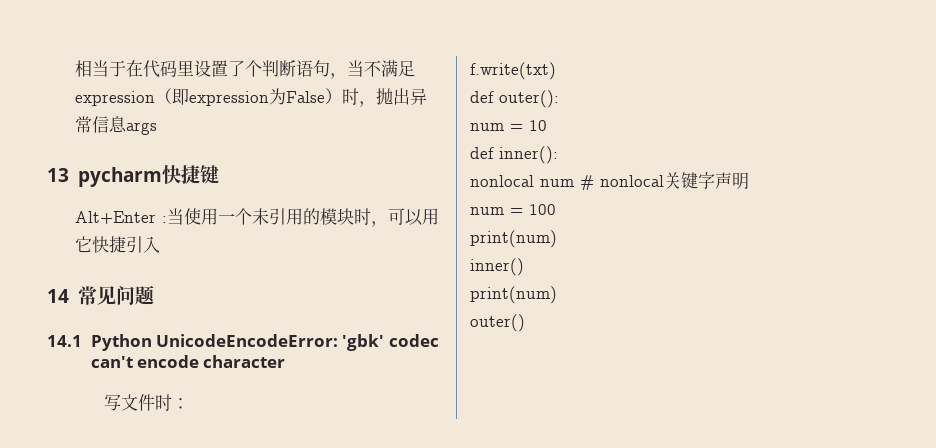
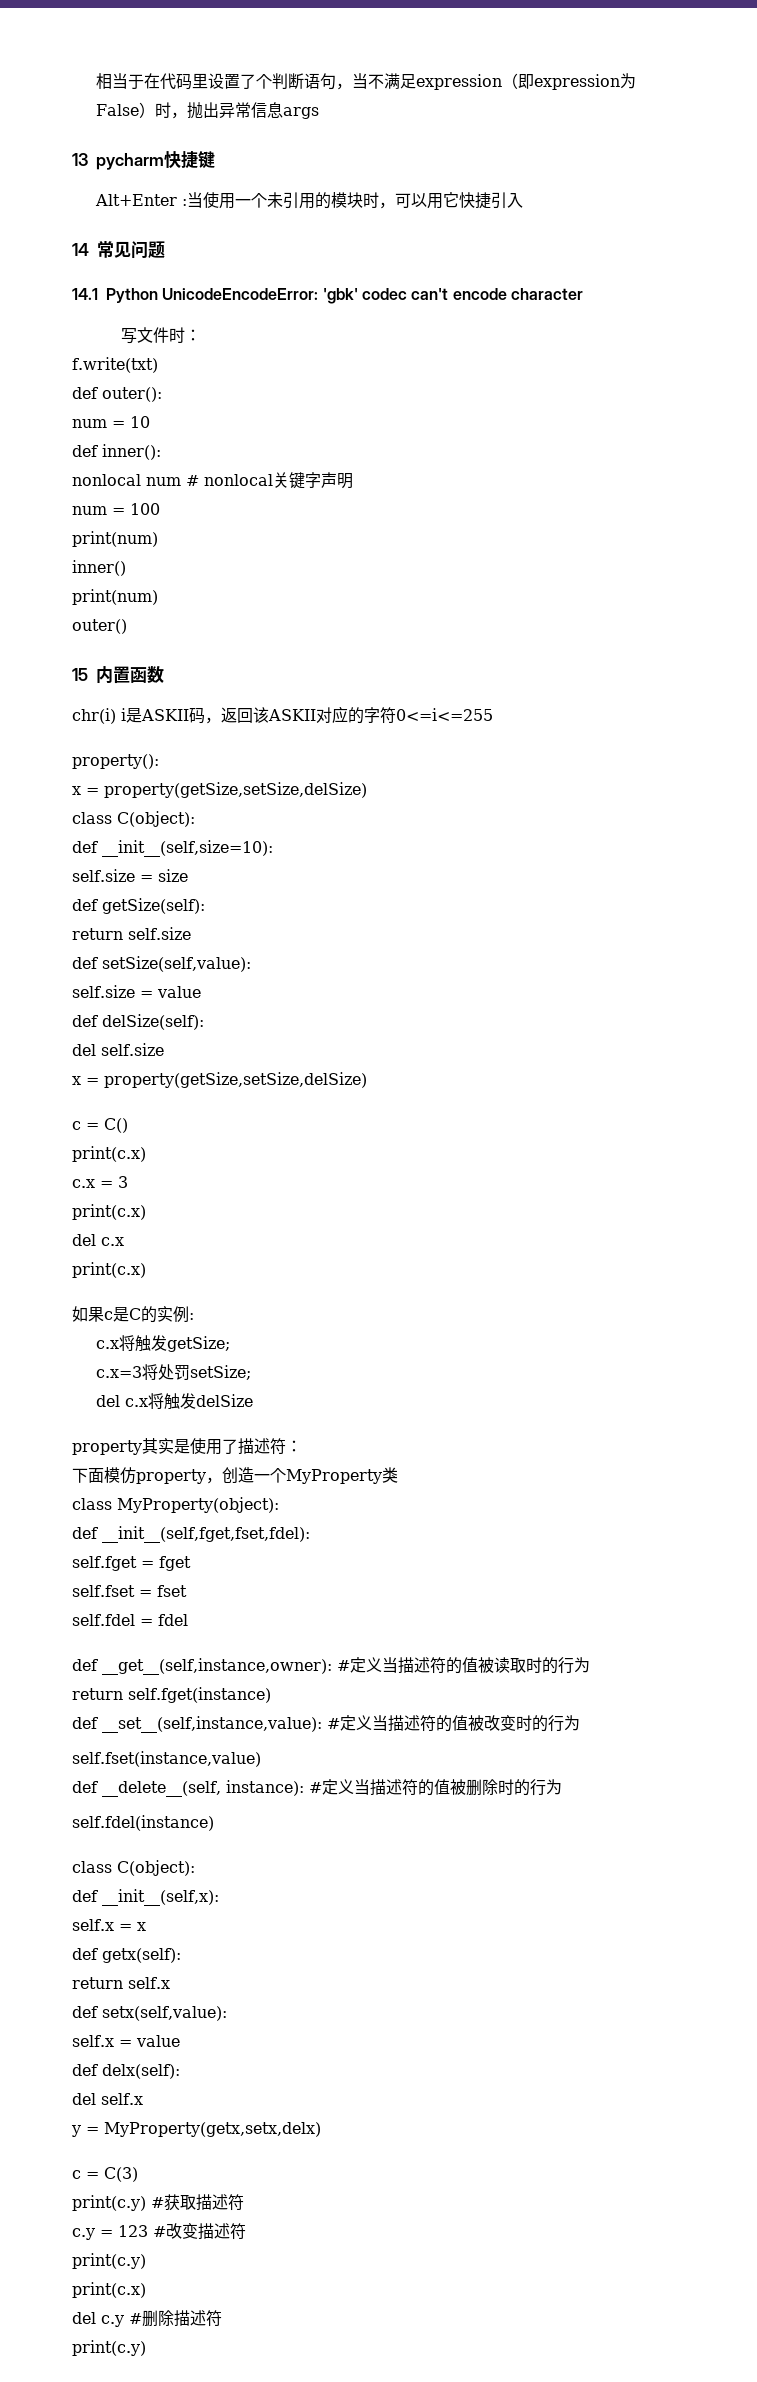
+ 15内置函数
+ chr(i) i是ASKII码，返回该ASKII对应的字符0<=i<=255
+ property():
+ x = property(getSize,setSize,delSize)
+ class C(object):
+ def __init__(self,size=10):
+ self.size = size
+ def getSize(self):
+ return self.size
+ def setSize(self,value):
+ self.size = value
+ def delSize(self):
+ del self.size
+ x = property(getSize,setSize,delSize)
+ c = C()
+ print(c.x)
+ c.x = 3
+ print(c.x)
+ del c.x
+ print(c.x)
+ 如果c是C的实例:
+ c.x将触发getSize;
+ c.x=3将处罚setSize;
+ del c.x将触发delSize
+ property其实是使用了描述符：
+ 下面模仿property，创造一个MyProperty类
+ class MyProperty(object):
+ def __init__(self,fget,fset,fdel):
+ self.fget = fget
+ self.fset = fset
+ self.fdel = fdel
+ def __get__(self,instance,owner): #定义当描述符的值被读取时的行为
+ return self.fget(instance)
+ def __set__(self,instance,value): #定义当描述符的值被改变时的行为
+ self.fset(instance,value)
+ def __delete__(self, instance): #定义当描述符的值被删除时的行为
+ self.fdel(instance)
+ class C(object):
+ def __init__(self,x):
+ self.x = x
+ def getx(self):
+ return self.x
+ def setx(self,value):
+ self.x = value
+ def delx(self):
+ del self.x
+ y = MyProperty(getx,setx,delx)
+ c = C(3)
+ print(c.y) #获取描述符
+ c.y = 123 #改变描述符
+ print(c.y)
+ print(c.x)
+ del c.y #删除描述符
+ print(c.y)

